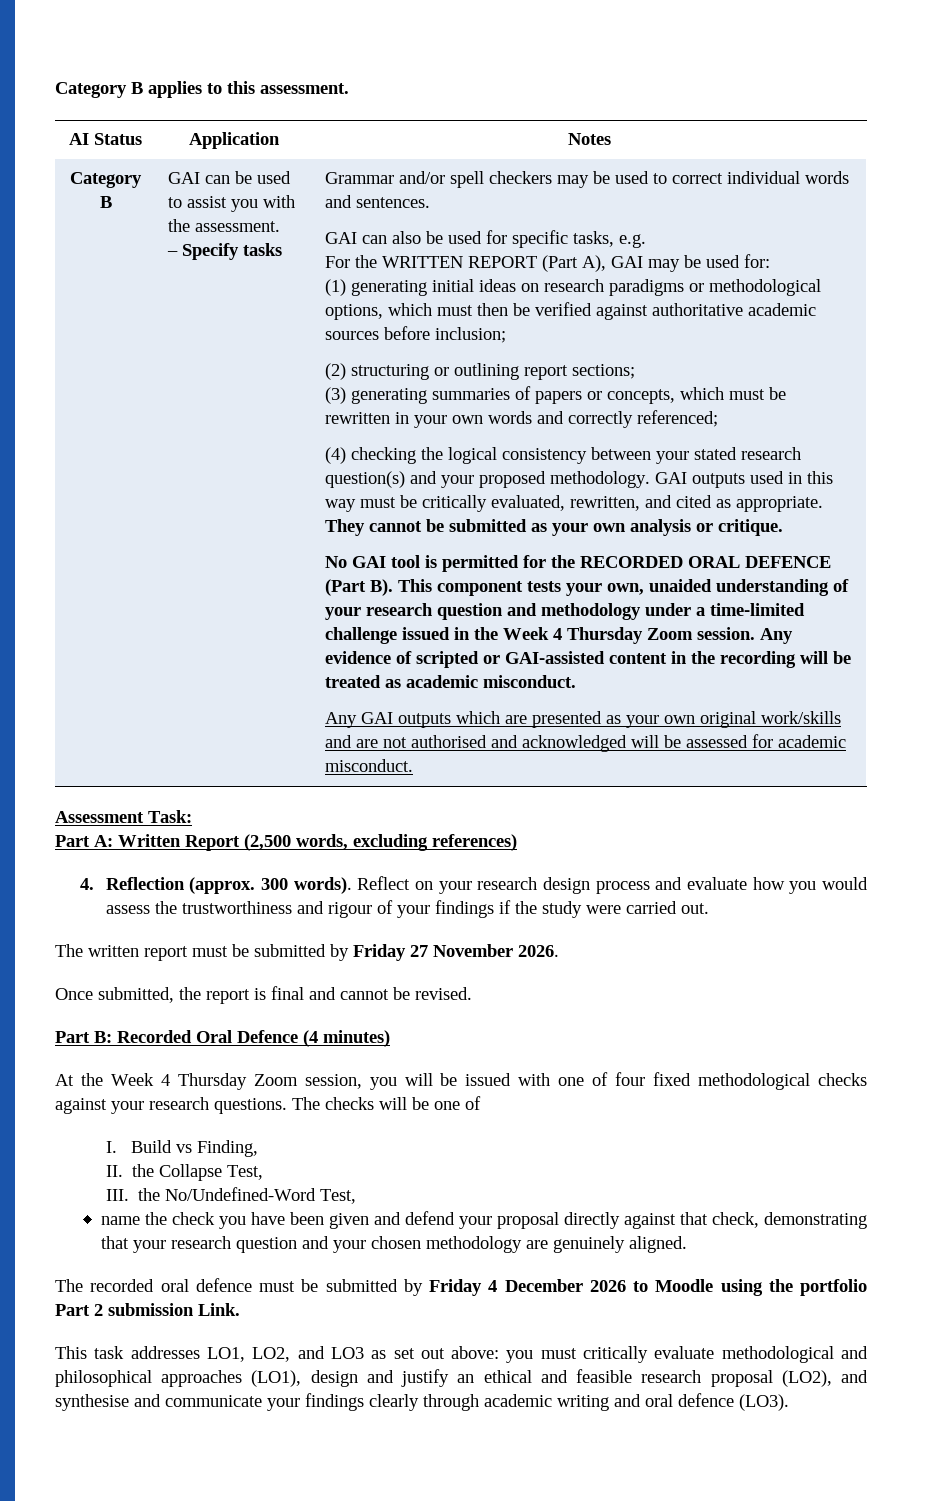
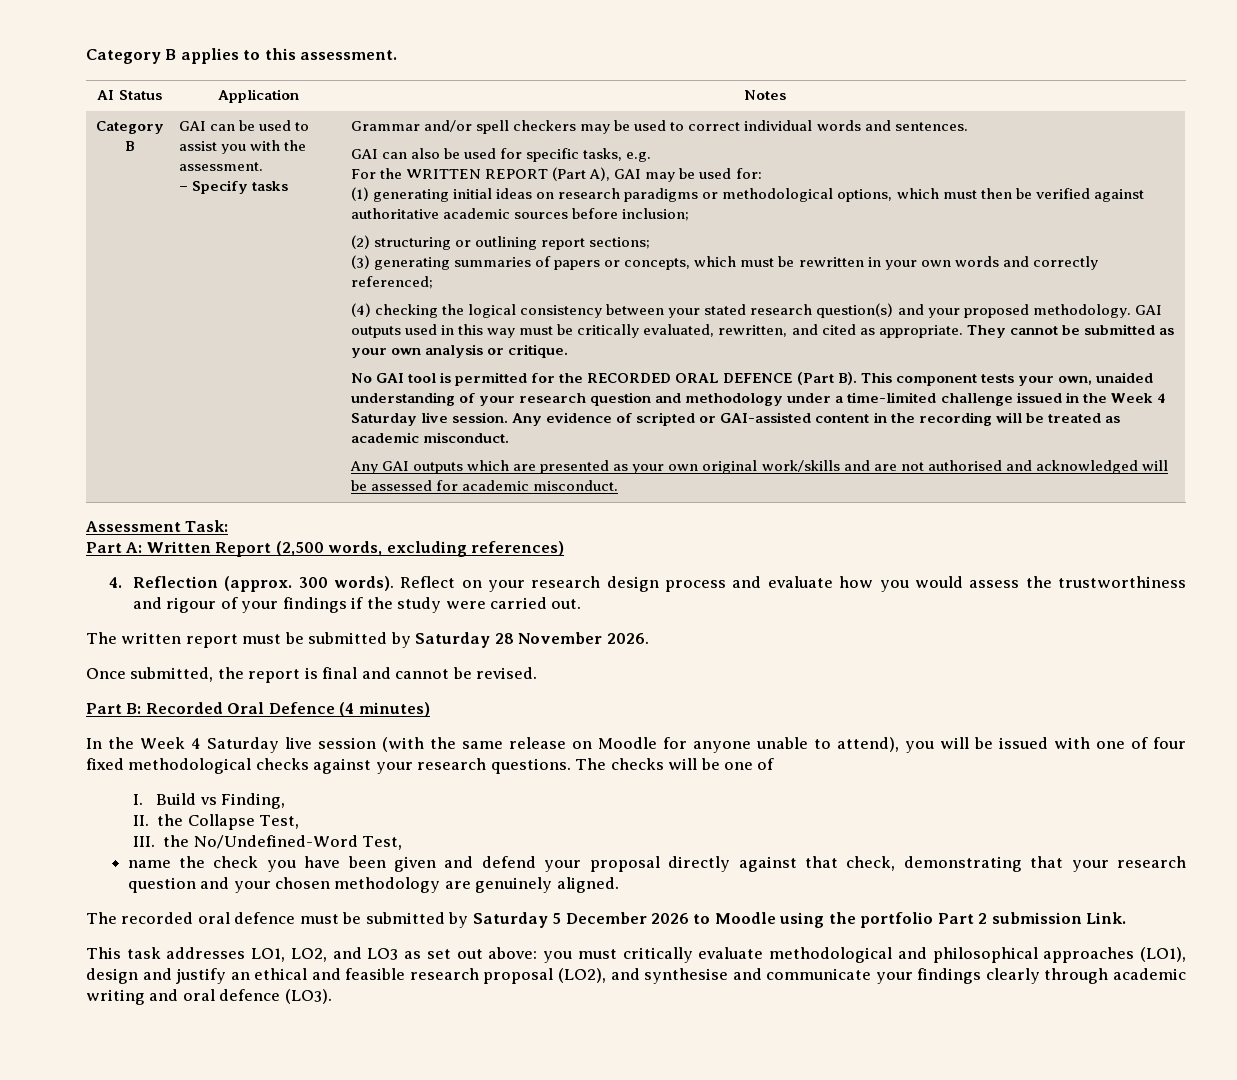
- No GAI tool is permitted for the RECORDED ORAL DEFENCE (Part B). This component tests your own, unaided understanding of your research question and methodology under a time-limited challenge issued in the Week 4 Thursday Zoom session.
+ No GAI tool is permitted for the RECORDED ORAL DEFENCE (Part B). This component tests your own, unaided understanding of your research question and methodology under a time-limited challenge issued in the Week 4 Saturday live session.
- The written report must be submitted by Friday 27 November 2026.
+ The written report must be submitted by Saturday 28 November 2026.
- At the Week 4 Thursday Zoom session, you will be issued with one of four fixed methodological checks against your research questions.
+ In the Week 4 Saturday live session (with the same release on Moodle for anyone unable to attend), you will be issued with one of four fixed methodological checks against your research questions.
- The recorded oral defence must be submitted by Friday 4 December 2026 to Moodle using the portfolio Part 2 submission Link.
+ The recorded oral defence must be submitted by Saturday 5 December 2026 to Moodle using the portfolio Part 2 submission Link.

